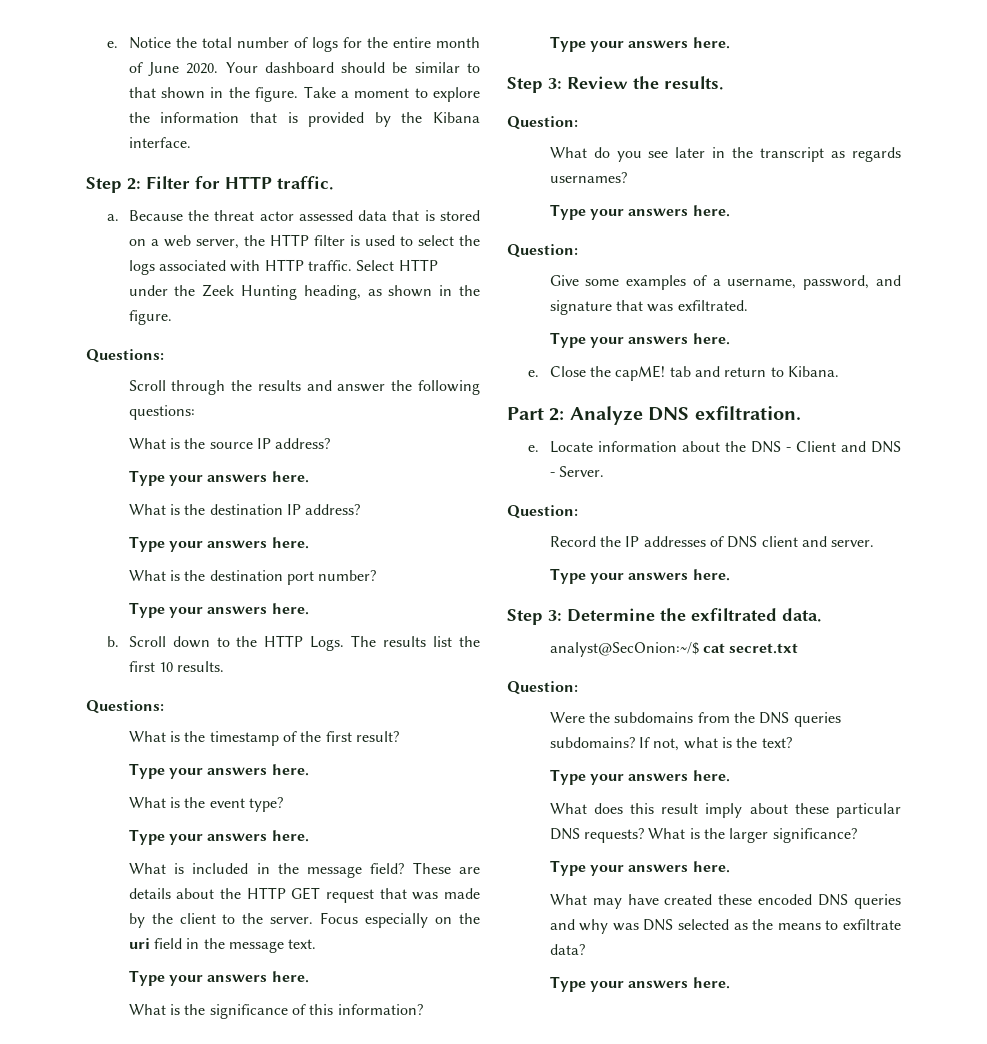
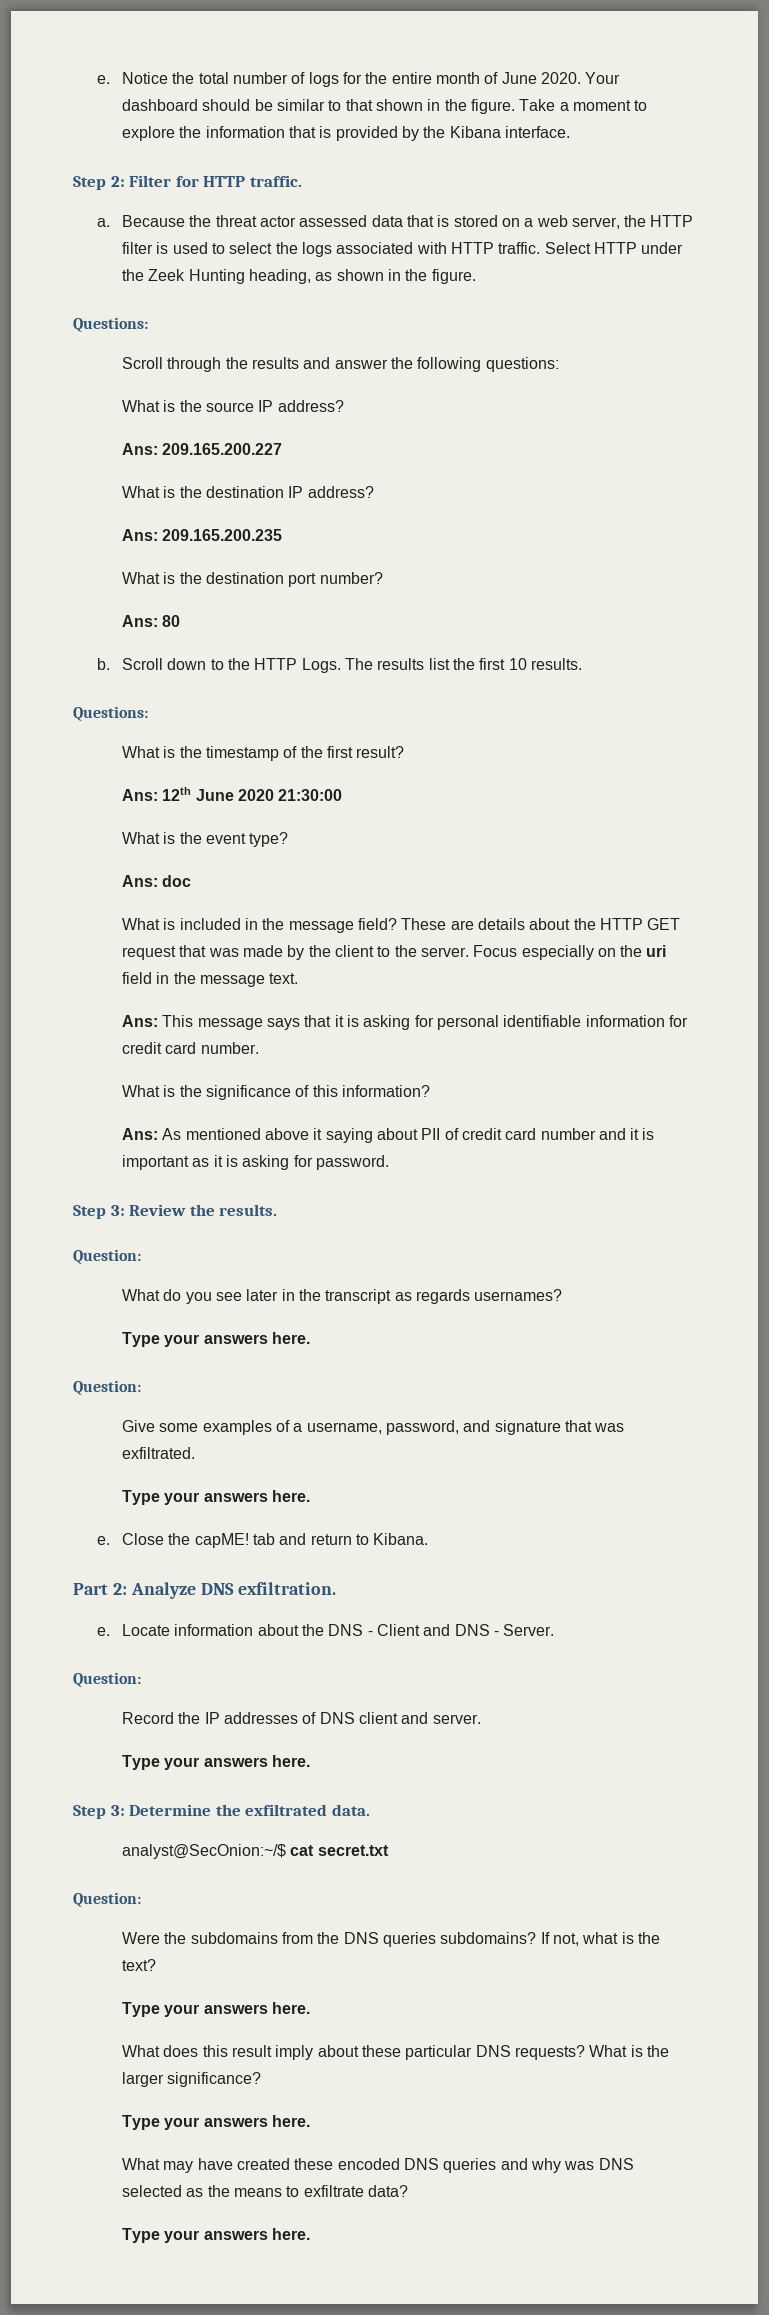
  What is the source IP address?
- Type your answers here.
+ Ans: 209.165.200.227
  What is the destination IP address?
- Type your answers here.
+ Ans: 209.165.200.235
  What is the destination port number?
- Type your answers here.
+ Ans: 80
  What is the timestamp of the first result?
- Type your answers here.
+ Ans: 12th June 2020 21:30:00
  What is the event type?
- Type your answers here.
+ Ans: doc
  Focus especially on the uri field in the message text.
- Type your answers here.
+ Ans: This message says that it is asking for personal identifiable information for credit card number.
  What is the significance of this information?
- Type your answers here.
+ Ans: As mentioned above it saying about PII of credit card number and it is important as it is asking for password.

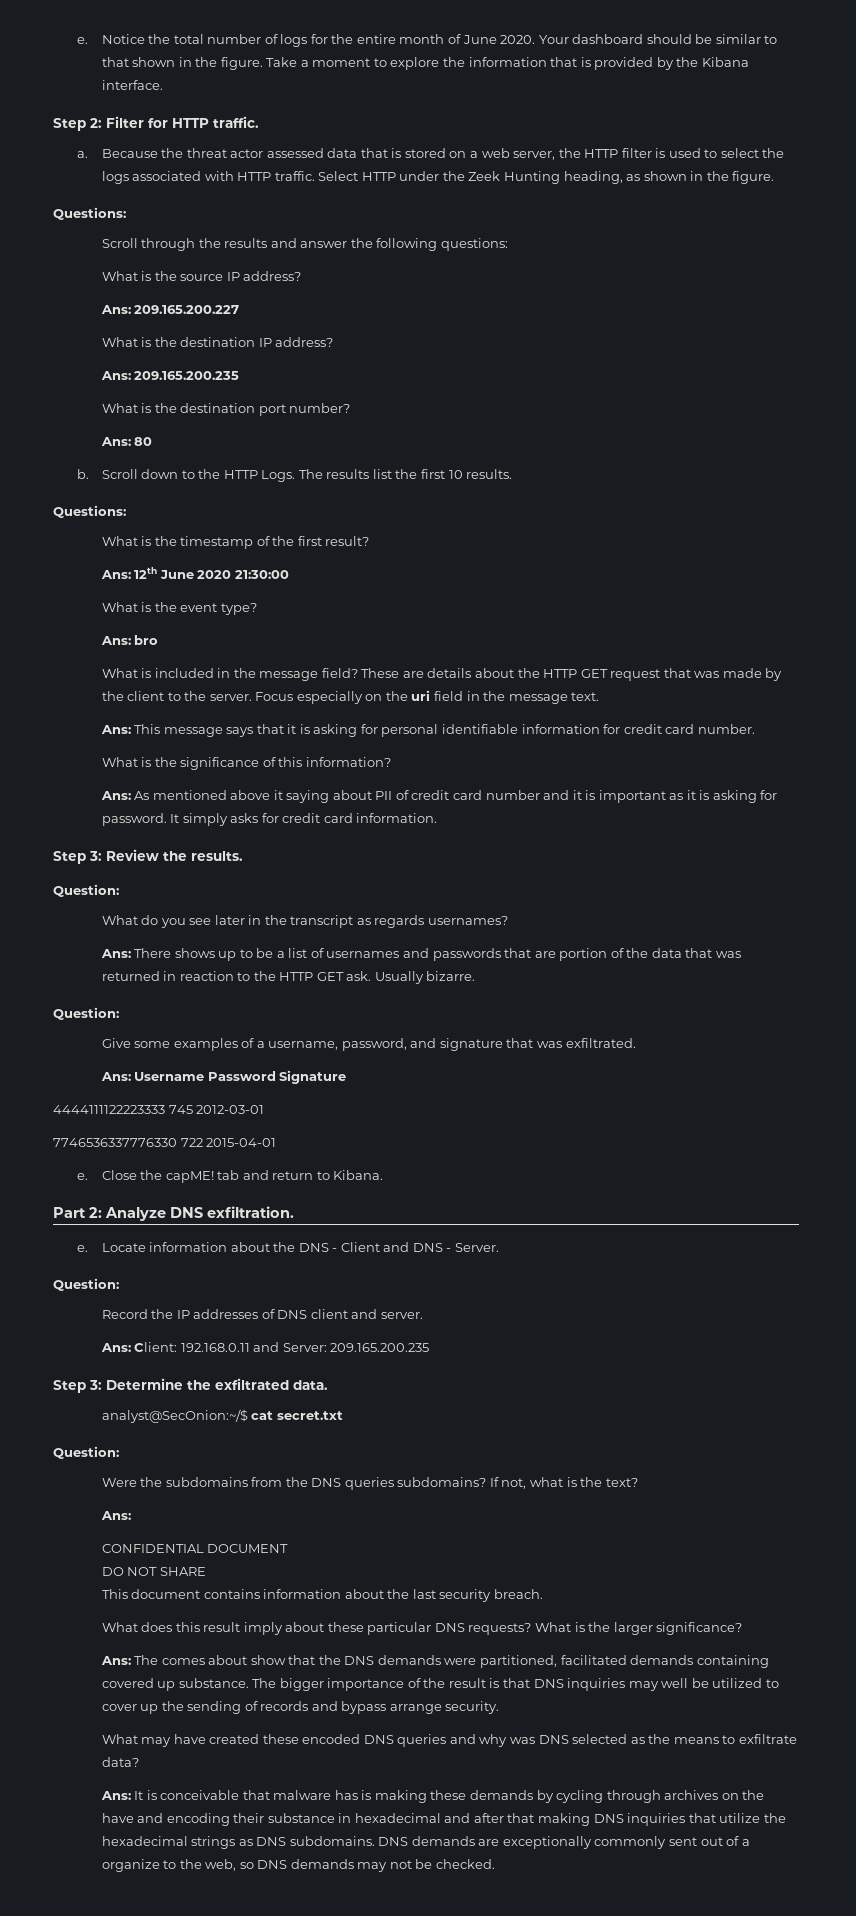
- Ans: doc
+ Ans: bro
+ It simply asks for credit card information.
  What do you see later in the transcript as regards usernames?
- Type your answers here.
+ Ans: There shows up to be a list of usernames and passwords that are portion of the data that was returned in reaction to the HTTP GET ask. Usually bizarre.
  Give some examples of a username, password, and signature that was exfiltrated.
- Type your answers here.
+ Ans: Username Password Signature
+ 4444111122223333 745 2012-03-01
+ 7746536337776330 722 2015-04-01
  Record the IP addresses of DNS client and server.
- Type your answers here.
+ Ans: Client: 192.168.0.11 and Server: 209.165.200.235
  If not, what is the text?
- Type your answers here.
+ Ans:
+ CONFIDENTIAL DOCUMENT
+ DO NOT SHARE
+ This document contains information about the last security breach.
  What is the larger significance?
- Type your answers here.
+ Ans: The comes about show that the DNS demands were partitioned, facilitated demands containing covered up substance. The bigger importance of the result is that DNS inquiries may well be utilized to cover up the sending of records and bypass arrange security.
  What may have created these encoded DNS queries and why was DNS selected as the means to exfiltrate data?
- Type your answers here.
+ Ans: It is conceivable that malware has is making these demands by cycling through archives on the have and encoding their substance in hexadecimal and after that making DNS inquiries that utilize the hexadecimal strings as DNS subdomains. DNS demands are exceptionally commonly sent out of a organize to the web, so DNS demands may not be checked.

